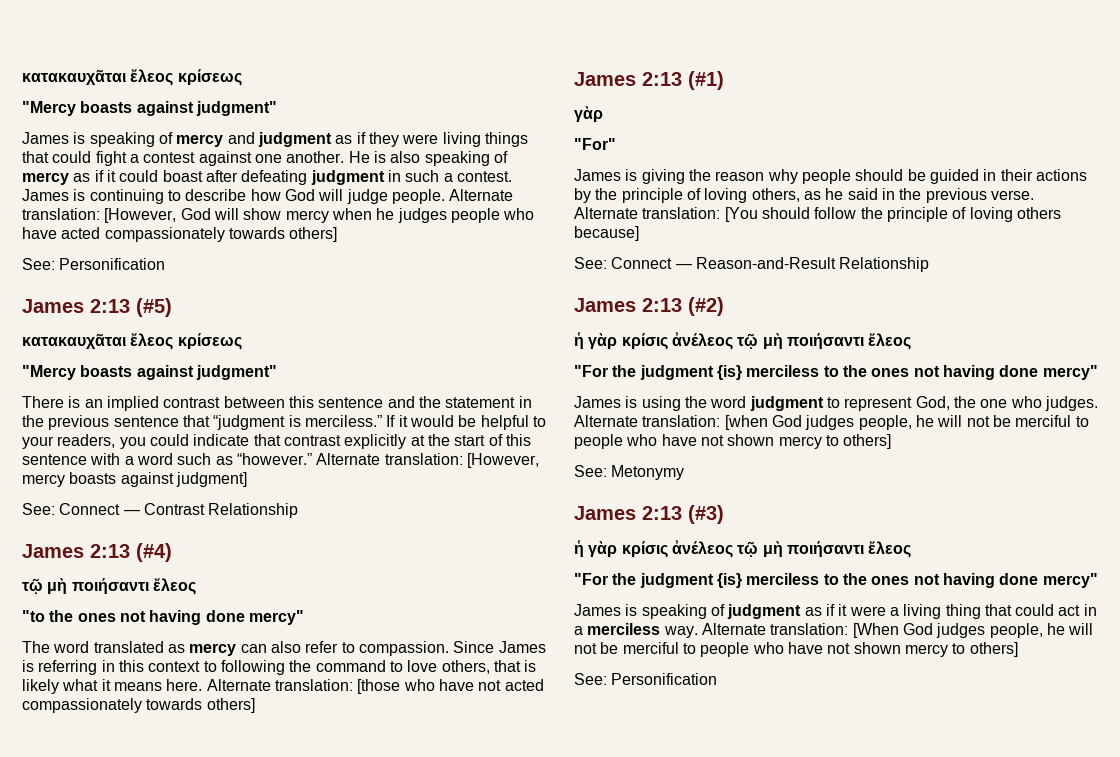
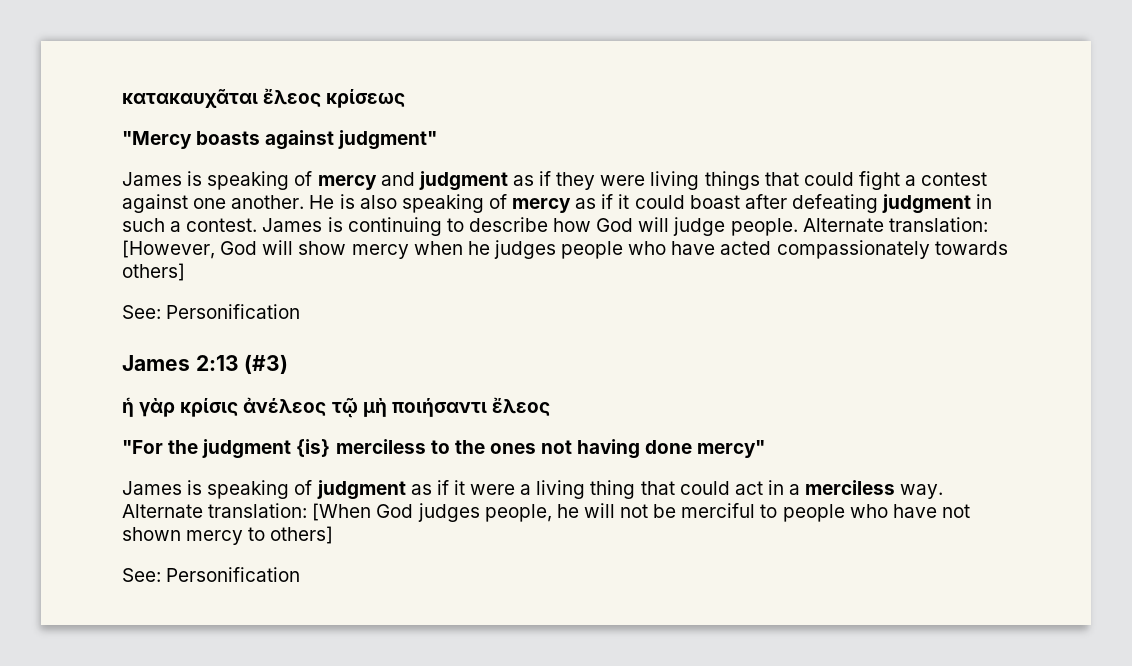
- James 2:13 (#5)
- κατακαυχᾶται ἔλεος κρίσεως
- "Mercy boasts against judgment"
- There is an implied contrast between this sentence and the statement in the previous sentence that “judgment is merciless.” If it would be helpful to your readers, you could indicate that contrast explicitly at the start of this sentence with a word such as “however.” Alternate translation: [However, mercy boasts against judgment]
- See: Connect — Contrast Relationship
- James 2:13 (#4)
- τῷ μὴ ποιήσαντι ἔλεος
- "to the ones not having done mercy"
- The word translated as mercy can also refer to compassion. Since James is referring in this context to following the command to love others, that is likely what it means here. Alternate translation: [those who have not acted compassionately towards others]
- James 2:13 (#1)
- γὰρ
- "For"
- James is giving the reason why people should be guided in their actions by the principle of loving others, as he said in the previous verse. Alternate translation: [You should follow the principle of loving others because]
- See: Connect — Reason-and-Result Relationship
- James 2:13 (#2)
- ἡ γὰρ κρίσις ἀνέλεος τῷ μὴ ποιήσαντι ἔλεος
- "For the judgment {is} merciless to the ones not having done mercy"
- James is using the word judgment to represent God, the one who judges. Alternate translation: [when God judges people, he will not be merciful to people who have not shown mercy to others]
- See: Metonymy

